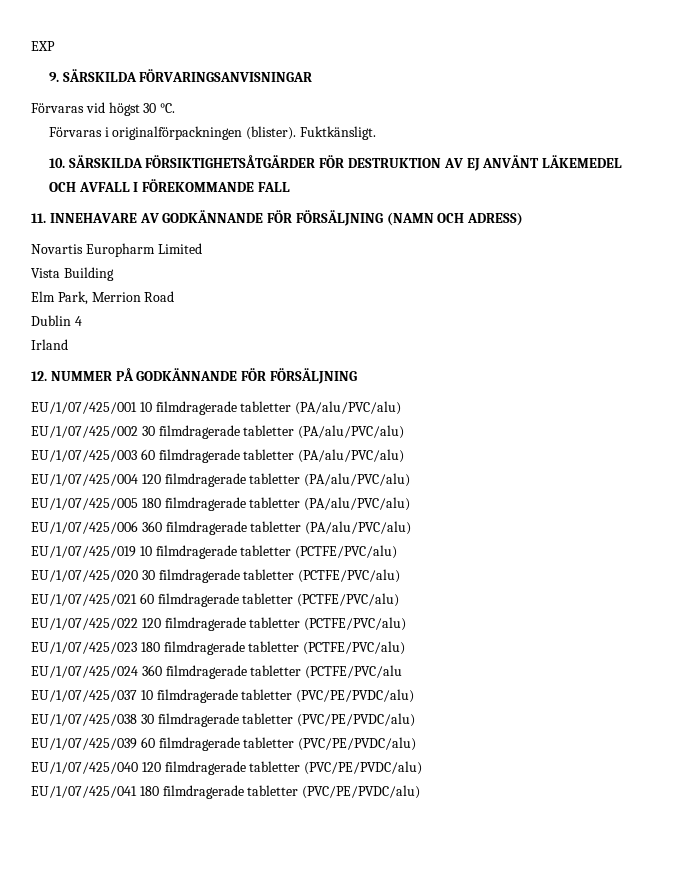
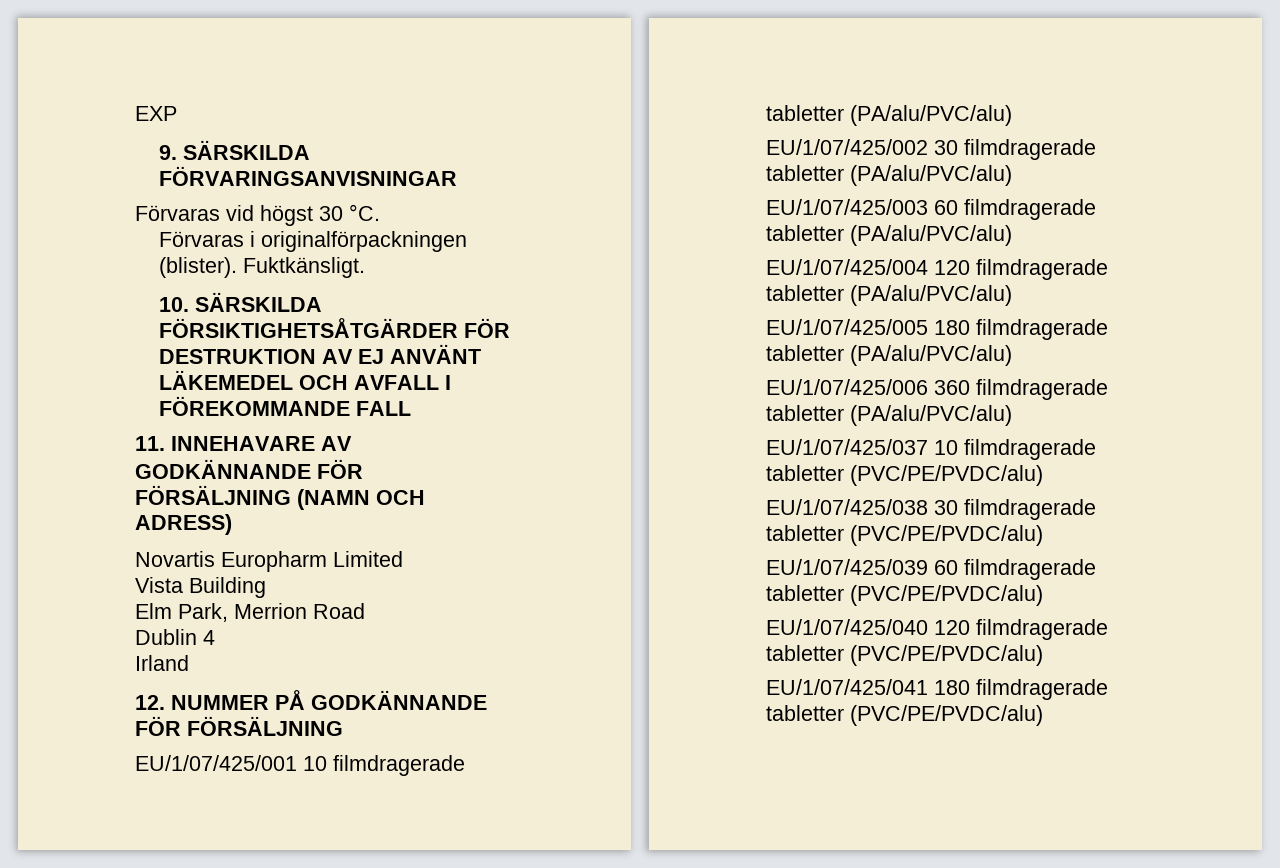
- EU/1/07/425/019 10 filmdragerade tabletter (PCTFE/PVC/alu)
- EU/1/07/425/020 30 filmdragerade tabletter (PCTFE/PVC/alu)
- EU/1/07/425/021 60 filmdragerade tabletter (PCTFE/PVC/alu)
- EU/1/07/425/022 120 filmdragerade tabletter (PCTFE/PVC/alu)
- EU/1/07/425/023 180 filmdragerade tabletter (PCTFE/PVC/alu)
- EU/1/07/425/024 360 filmdragerade tabletter (PCTFE/PVC/alu

